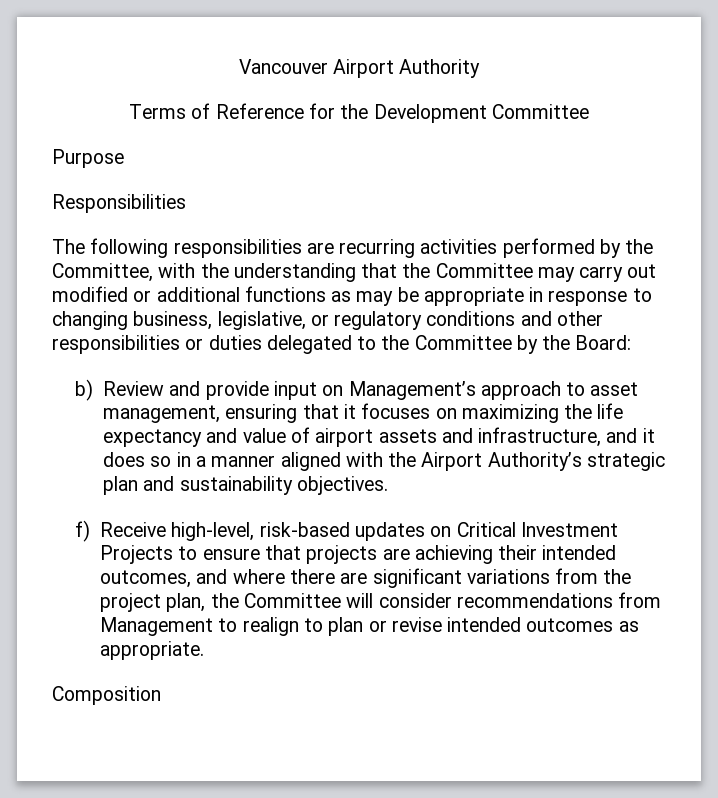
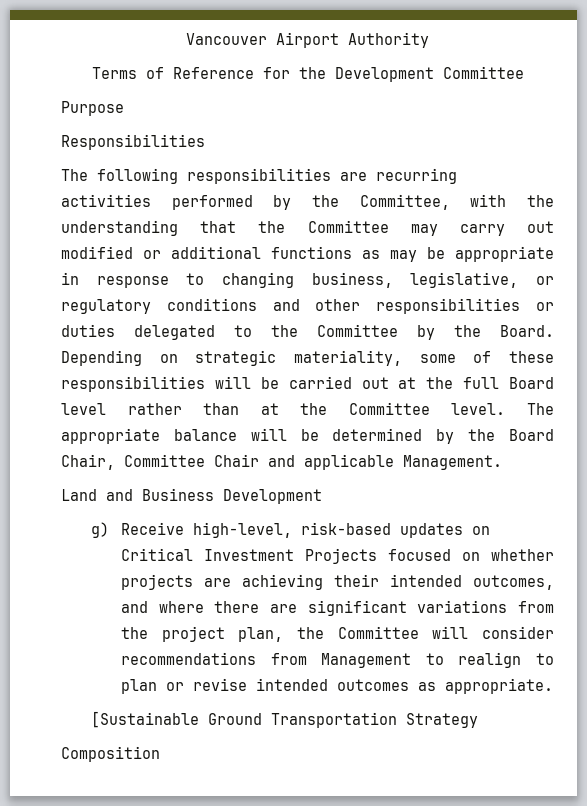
- The following responsibilities are recurring activities performed by the Committee, with the understanding that the Committee may carry out modified or additional functions as may be appropriate in response to changing business, legislative, or regulatory conditions and other responsibilities or duties delegated to the Committee by the Board:
- b) Review and provide input on Management’s approach to asset management, ensuring that it focuses on maximizing the life expectancy and value of airport assets and infrastructure, and it does so in a manner aligned with the Airport Authority’s strategic plan and sustainability objectives.
- f) Receive high-level, risk-based updates on Critical Investment Projects to ensure that projects are achieving their intended outcomes, and where there are significant variations from the project plan, the Committee will consider recommendations from Management to realign to plan or revise intended outcomes as appropriate.
+ The following responsibilities are recurring activities performed by the Committee, with the understanding that the Committee may carry out modified or additional functions as may be appropriate in response to changing business, legislative, or regulatory conditions and other responsibilities or duties delegated to the Committee by the Board. Depending on strategic materiality, some of these responsibilities will be carried out at the full Board level rather than at the Committee level. The appropriate balance will be determined by the Board Chair, Committee Chair and applicable Management.
+ Land and Business Development
+ g) Receive high-level, risk-based updates on Critical Investment Projects focused on whether projects are achieving their intended outcomes, and where there are significant variations from the project plan, the Committee will consider recommendations from Management to realign to plan or revise intended outcomes as appropriate.
+ [Sustainable Ground Transportation Strategy

